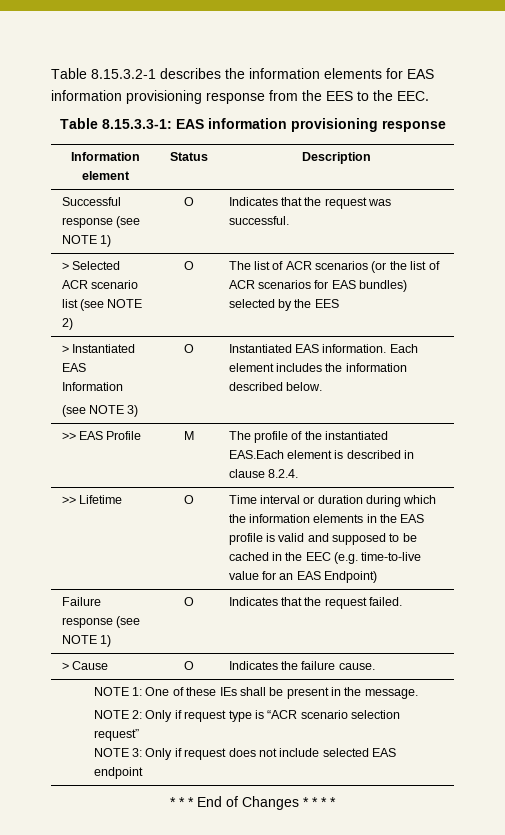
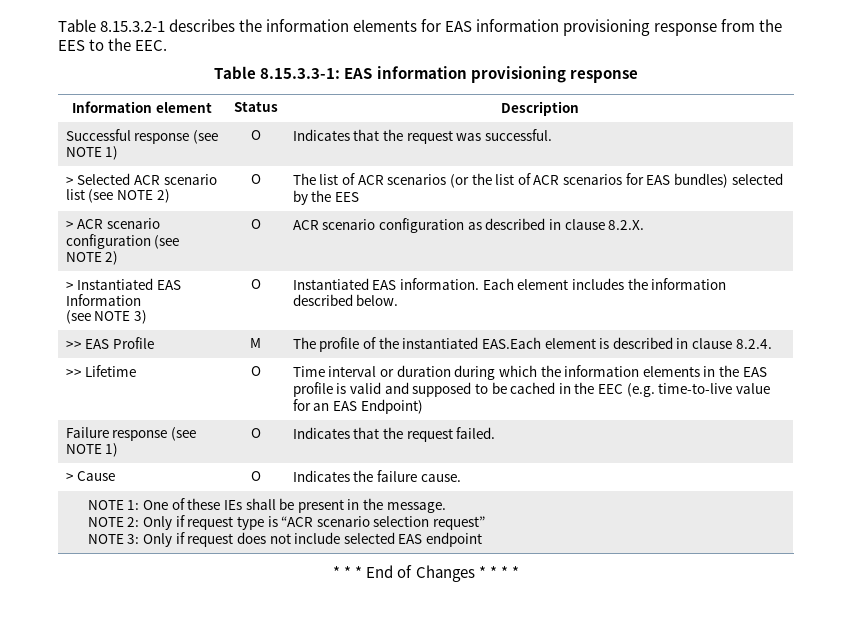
+ > ACR scenario configuration (see NOTE 2) | O | ACR scenario configuration as described in clause 8.2.X.

